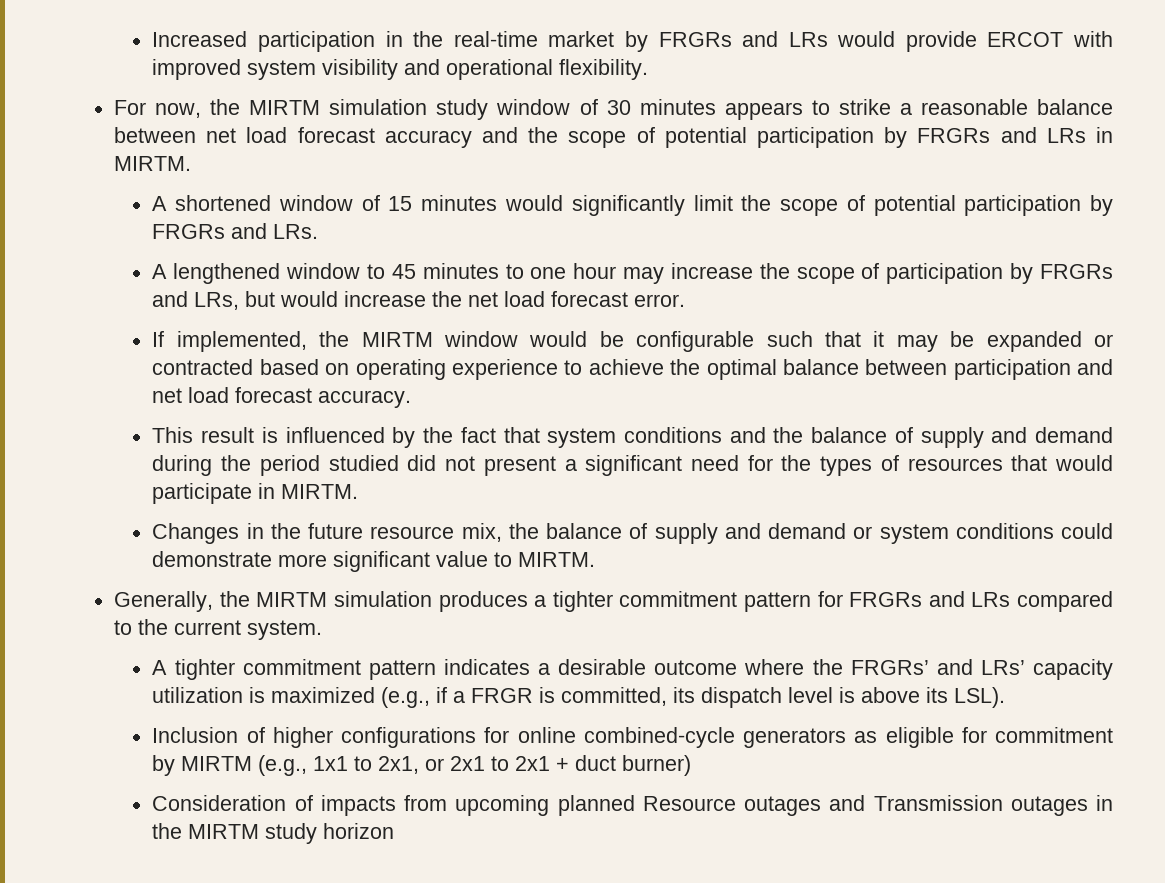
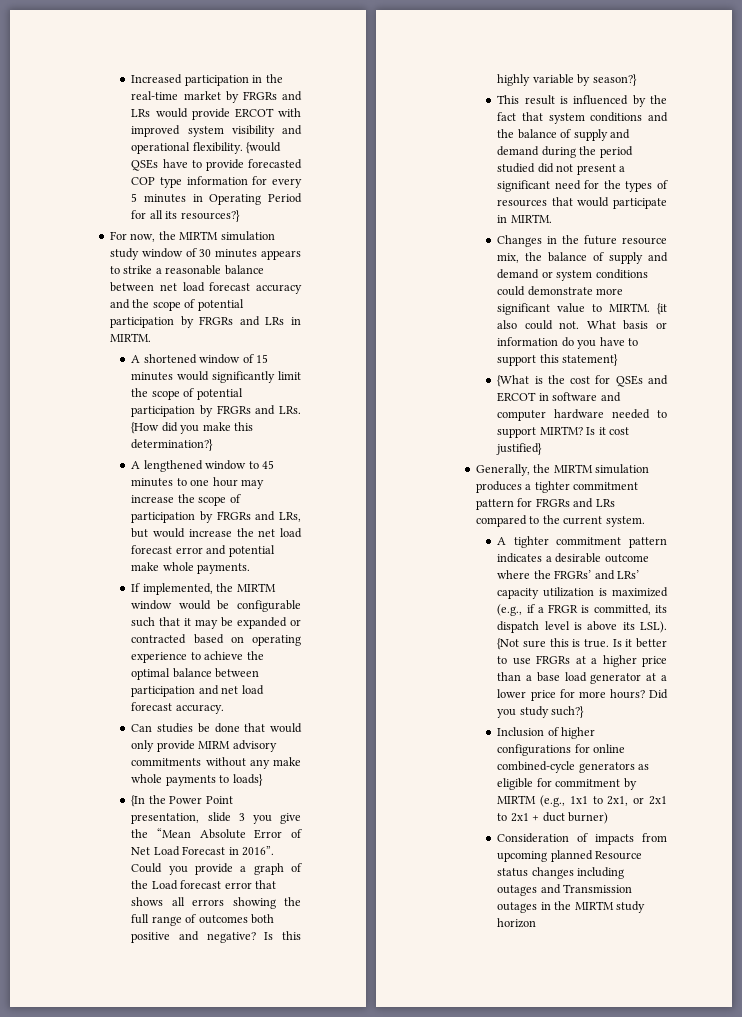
+ {would QSEs have to provide forecasted COP type information for every 5 minutes in Operating Period for all its resources?}
- A shortened window of 15 minutes would significantly limit the scope of potential participation by FRGRs and LRs.
+ A shortened window of 15 minutes would significantly limit the scope of potential participation by FRGRs and LRs. {How did you make this determination?}
- A lengthened window to 45 minutes to one hour may increase the scope of participation by FRGRs and LRs, but would increase the net load forecast error.
+ A lengthened window to 45 minutes to one hour may increase the scope of participation by FRGRs and LRs, but would increase the net load forecast error and potential make whole payments.
+ Can studies be done that would only provide MIRM advisory commitments without any make whole payments to loads}
+ {In the Power Point presentation, slide 3 you give the “Mean Absolute Error of Net Load Forecast in 2016”. Could you provide a graph of the Load forecast error that shows all errors showing the full range of outcomes both positive and negative? Is this highly variable by season?}
+ {it also could not. What basis or information do you have to support this statement}
+ {What is the cost for QSEs and ERCOT in software and computer hardware needed to support MIRTM? Is it cost justified}
+ {Not sure this is true. Is it better to use FRGRs at a higher price than a base load generator at a lower price for more hours? Did you study such?}
- Consideration of impacts from upcoming planned Resource outages and Transmission outages in the MIRTM study horizon
+ Consideration of impacts from upcoming planned Resource status changes including outages and Transmission outages in the MIRTM study horizon

